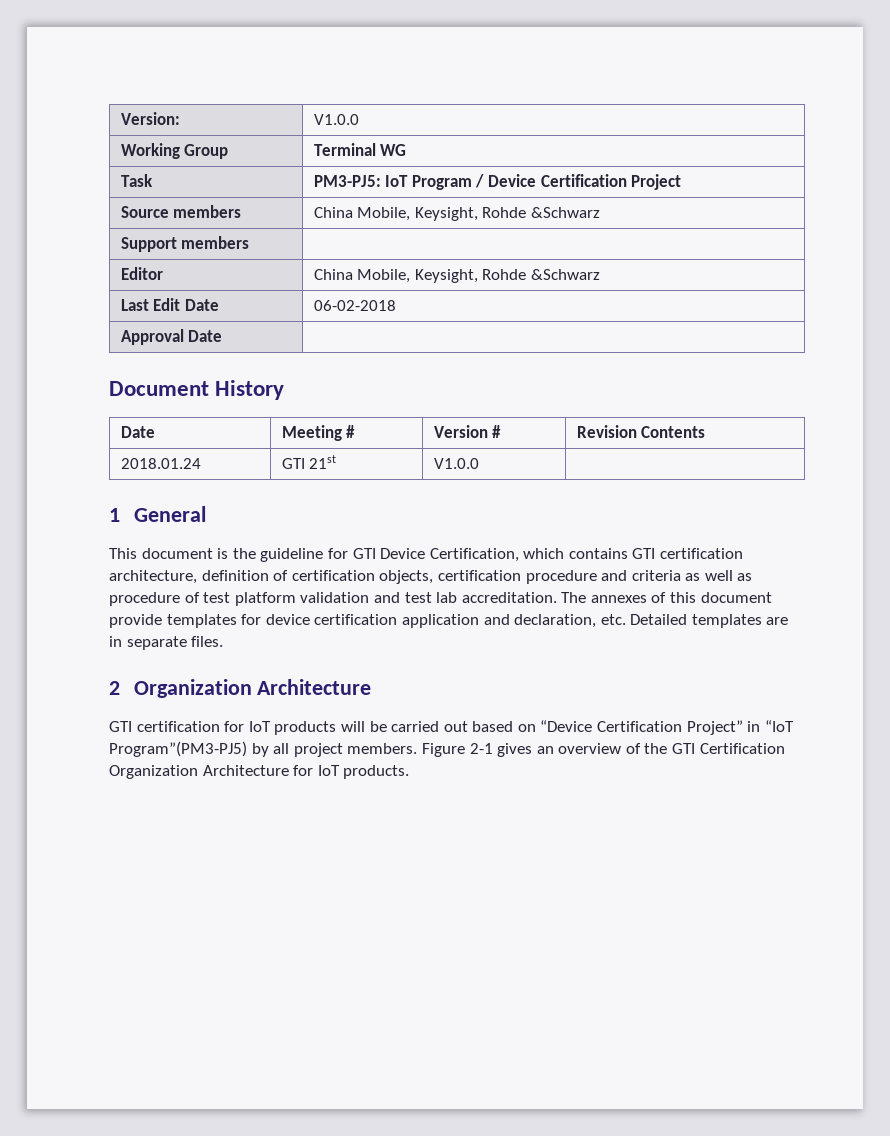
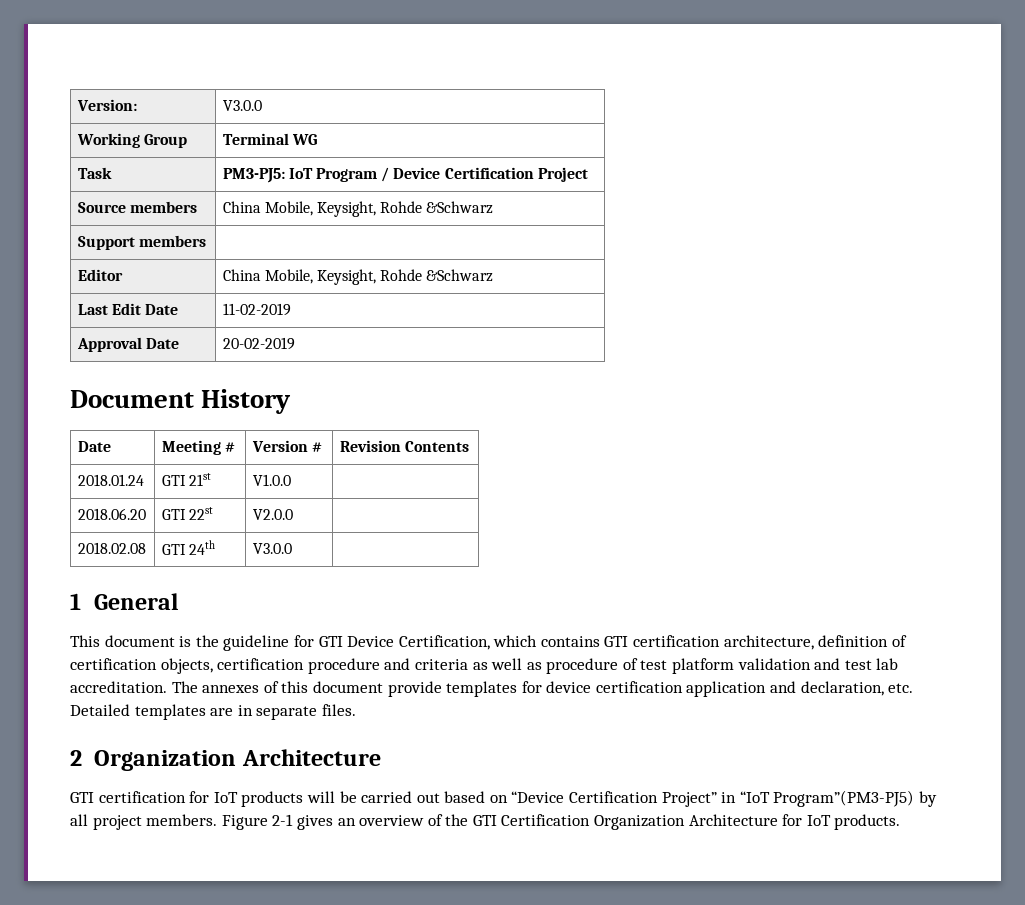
- Version: | V1.0.0
+ Version: | V3.0.0
- Last Edit Date | 06-02-2018
+ Last Edit Date | 11-02-2019
- Approval Date |
+ Approval Date | 20-02-2019
+ 2018.06.20 | GTI 22st | V2.0.0 |
+ 2018.02.08 | GTI 24th | V3.0.0 |

